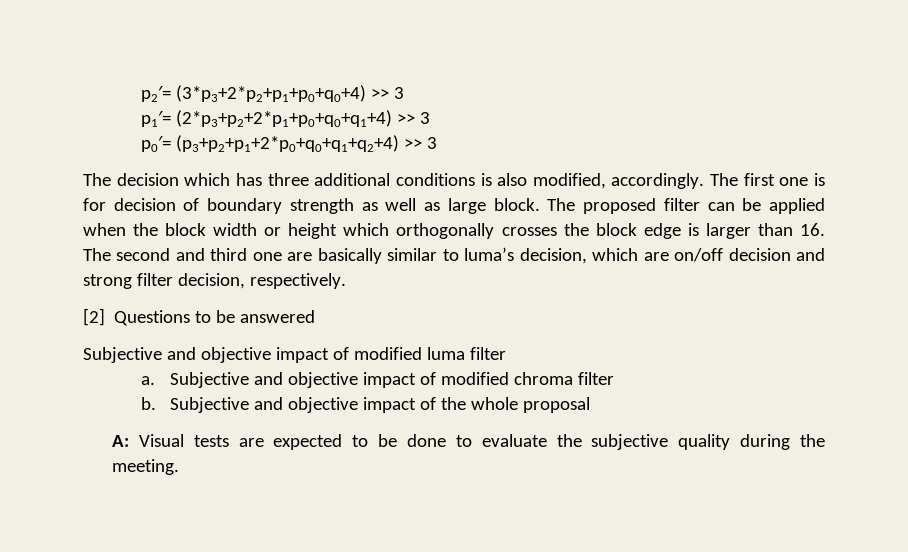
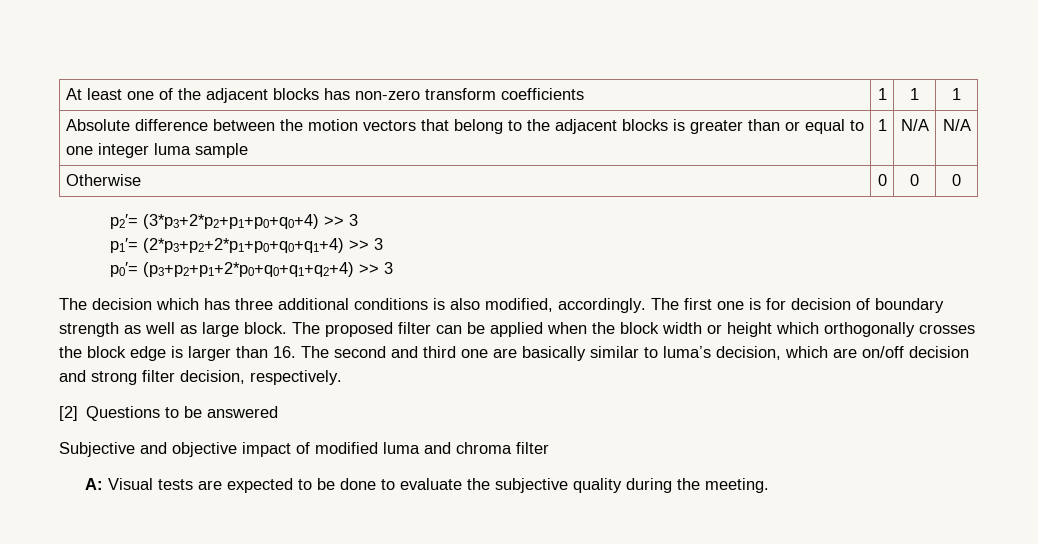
+ At least one of the adjacent blocks has non-zero transform coefficients | 1 | 1 | 1
+ Absolute difference between the motion vectors that belong to the adjacent blocks is greater than or equal to one integer luma sample | 1 | N/A | N/A
+ Otherwise | 0 | 0 | 0
- Subjective and objective impact of modified luma filter
- a. Subjective and objective impact of modified chroma filter
- b. Subjective and objective impact of the whole proposal
+ Subjective and objective impact of modified luma and chroma filter

